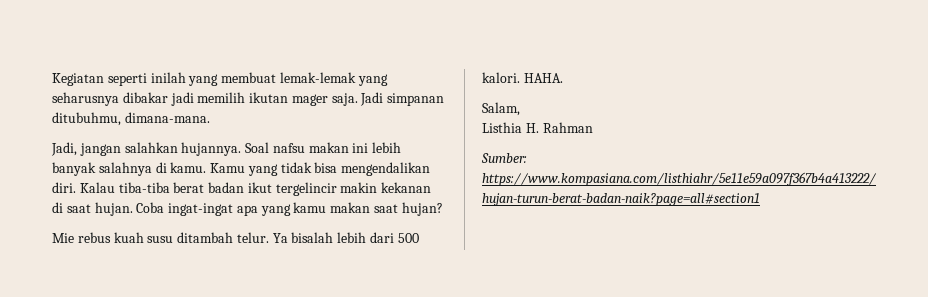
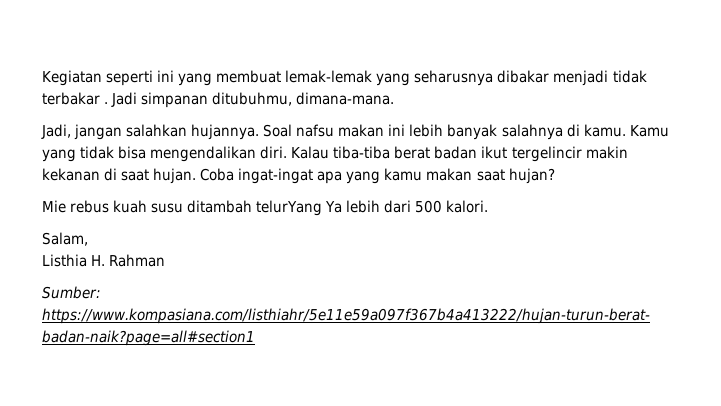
- Kegiatan seperti inilah yang membuat lemak-lemak yang seharusnya dibakar jadi memilih ikutan mager saja.
+ Kegiatan seperti ini yang membuat lemak-lemak yang seharusnya dibakar menjadi tidak terbakar .
- Mie rebus kuah susu ditambah telur. Ya bisalah lebih dari 500 kalori. HAHA.
+ Mie rebus kuah susu ditambah telurYang Ya lebih dari 500 kalori.

